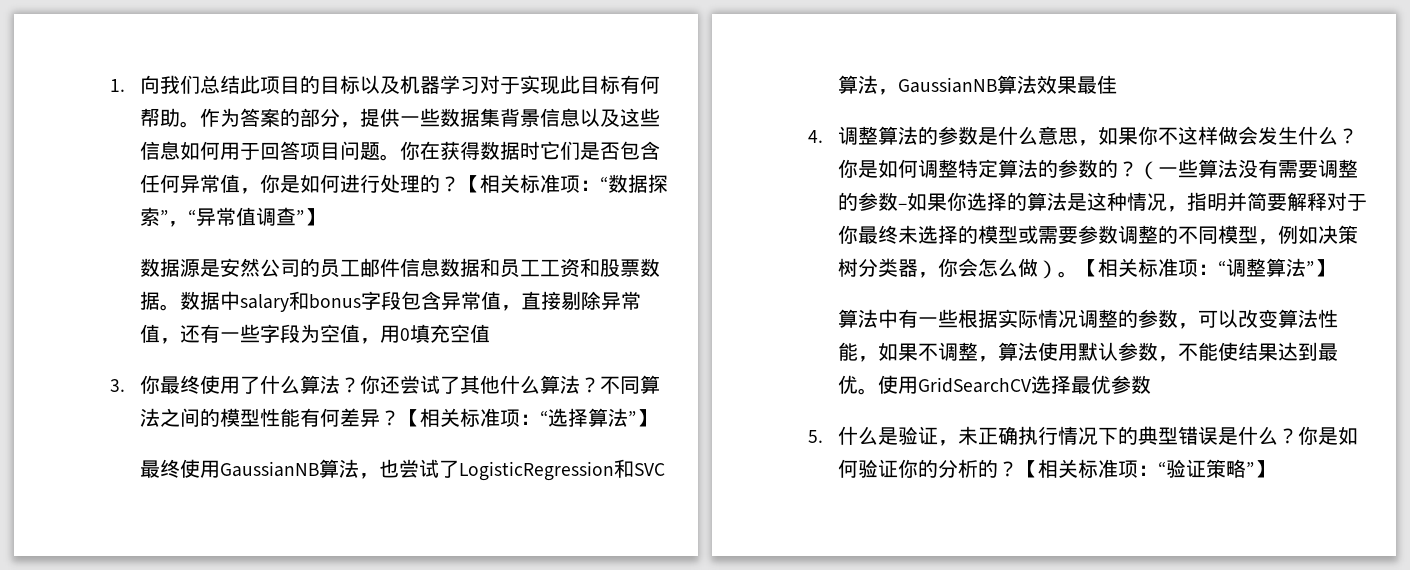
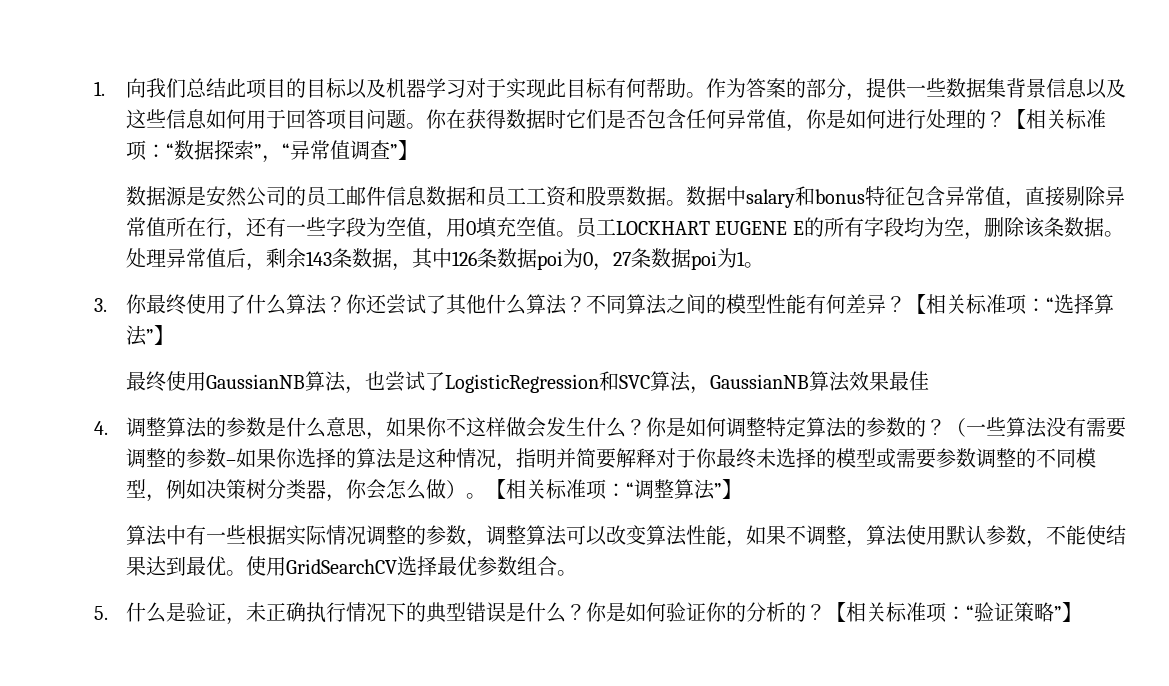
- 数据中salary和bonus字段包含异常值，直接剔除异常值，还有一些字段为空值，用0填充空值
+ 数据中salary和bonus特征包含异常值，直接剔除异常值所在行，还有一些字段为空值，用0填充空值。员工LOCKHART EUGENE E的所有字段均为空，删除该条数据。处理异常值后，剩余143条数据，其中126条数据poi为0，27条数据poi为1。
- 算法中有一些根据实际情况调整的参数，可以改变算法性能，如果不调整，算法使用默认参数，不能使结果达到最优。
+ 算法中有一些根据实际情况调整的参数，调整算法可以改变算法性能，如果不调整，算法使用默认参数，不能使结果达到最优。
- 使用GridSearchCV选择最优参数
+ 使用GridSearchCV选择最优参数组合。

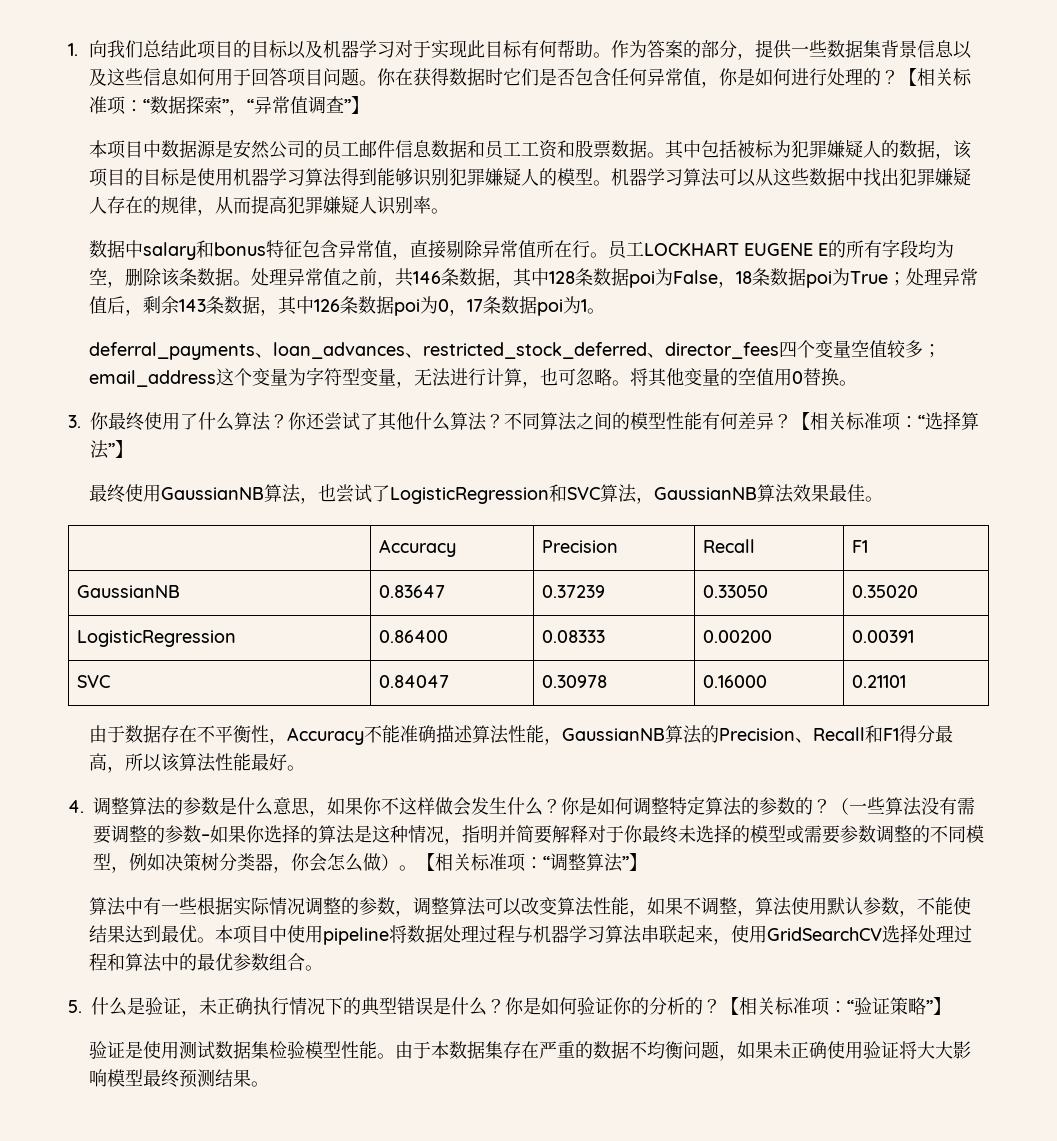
- 数据源是安然公司的员工邮件信息数据和员工工资和股票数据。数据中salary和bonus特征包含异常值，直接剔除异常值所在行，还有一些字段为空值，用0填充空值。
+ 本项目中数据源是安然公司的员工邮件信息数据和员工工资和股票数据。其中包括被标为犯罪嫌疑人的数据，该项目的目标是使用机器学习算法得到能够识别犯罪嫌疑人的模型。机器学习算法可以从这些数据中找出犯罪嫌疑人存在的规律，从而提高犯罪嫌疑人识别率。
+ 数据中salary和bonus特征包含异常值，直接剔除异常值所在行。
- 处理异常值后，剩余143条数据，其中126条数据poi为0，27条数据poi为1。
+ 处理异常值之前，共146条数据，其中128条数据poi为False，18条数据poi为True；处理异常值后，剩余143条数据，其中126条数据poi为0，17条数据poi为1。
+ deferral_payments、loan_advances、restricted_stock_deferred、director_fees四个变量空值较多；email_address这个变量为字符型变量，无法进行计算，也可忽略。将其他变量的空值用0替换。
- 最终使用GaussianNB算法，也尝试了LogisticRegression和SVC算法，GaussianNB算法效果最佳
+ 最终使用GaussianNB算法，也尝试了LogisticRegression和SVC算法，GaussianNB算法效果最佳。
+ | Accuracy | Precision | Recall | F1
+ GaussianNB | 0.83647 | 0.37239 | 0.33050 | 0.35020
+ LogisticRegression | 0.86400 | 0.08333 | 0.00200 | 0.00391
+ SVC | 0.84047 | 0.30978 | 0.16000 | 0.21101
+ 由于数据存在不平衡性，Accuracy不能准确描述算法性能，GaussianNB算法的Precision、Recall和F1得分最高，所以该算法性能最好。
- 使用GridSearchCV选择最优参数组合。
+ 本项目中使用pipeline将数据处理过程与机器学习算法串联起来，使用GridSearchCV选择处理过程和算法中的最优参数组合。
+ 验证是使用测试数据集检验模型性能。由于本数据集存在严重的数据不均衡问题，如果未正确使用验证将大大影响模型最终预测结果。

